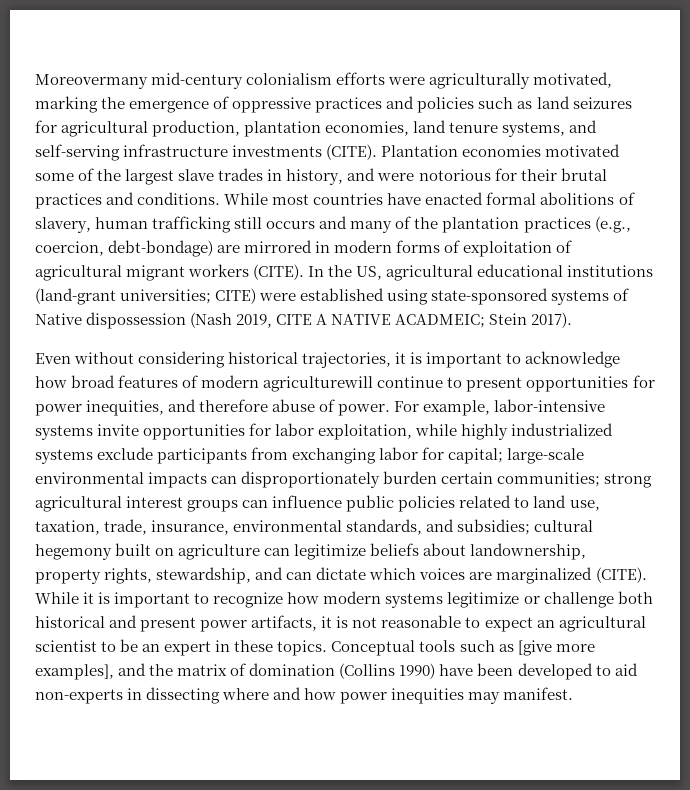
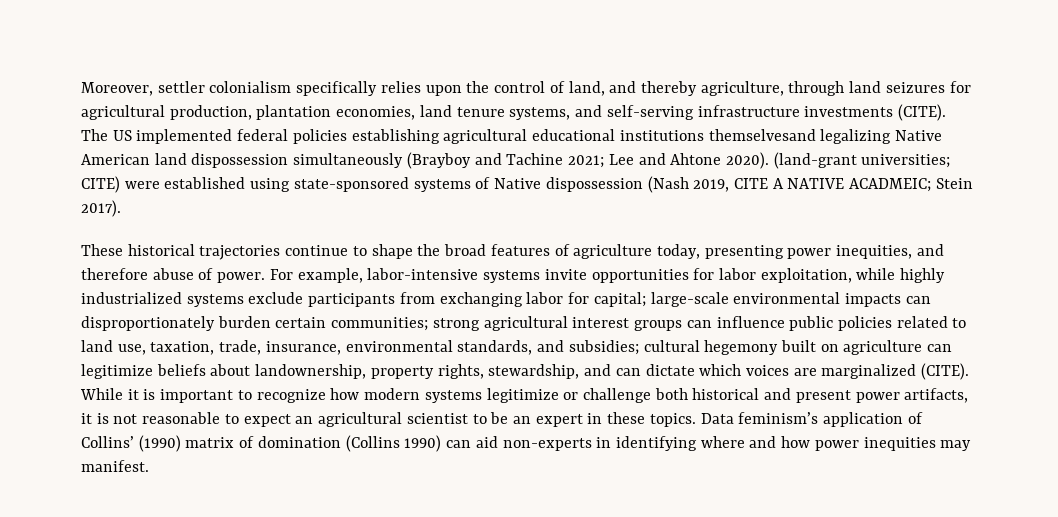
- Moreovermany mid-century colonialism efforts were agriculturally motivated, marking the emergence of oppressive practices and policies such as land seizures for agricultural production, plantation economies, land tenure systems, and self-serving infrastructure investments (CITE).
+ Moreover, settler colonialism specifically relies upon the control of land, and thereby agriculture, through land seizures for agricultural production, plantation economies, land tenure systems, and self-serving infrastructure investments (CITE).
- Plantation economies motivated some of the largest slave trades in history, and were notorious for their brutal practices and conditions. While most countries have enacted formal abolitions of slavery, human trafficking still occurs and many of the plantation practices (e.g., coercion, debt-bondage) are mirrored in modern forms of exploitation of agricultural migrant workers (CITE). In the US, agricultural educational institutions (land-grant universities; CITE) were established using state-sponsored systems of Native dispossession (Nash 2019, CITE A NATIVE ACADMEIC; Stein 2017).
+ The US implemented federal policies establishing agricultural educational institutions themselvesand legalizing Native American land dispossession simultaneously (Brayboy and Tachine 2021; Lee and Ahtone 2020). (land-grant universities; CITE) were established using state-sponsored systems of Native dispossession (Nash 2019, CITE A NATIVE ACADMEIC; Stein 2017).
- Even without considering historical trajectories, it is important to acknowledge how broad features of modern agriculturewill continue to present opportunities for power inequities, and therefore abuse of power.
+ These historical trajectories continue to shape the broad features of agriculture today, presenting power inequities, and therefore abuse of power.
- Conceptual tools such as [give more examples], and the matrix of domination (Collins 1990) have been developed to aid non-experts in dissecting where and how power inequities may manifest.
+ Data feminism’s application of Collins’ (1990) matrix of domination (Collins 1990) can aid non-experts in identifying where and how power inequities may manifest.

